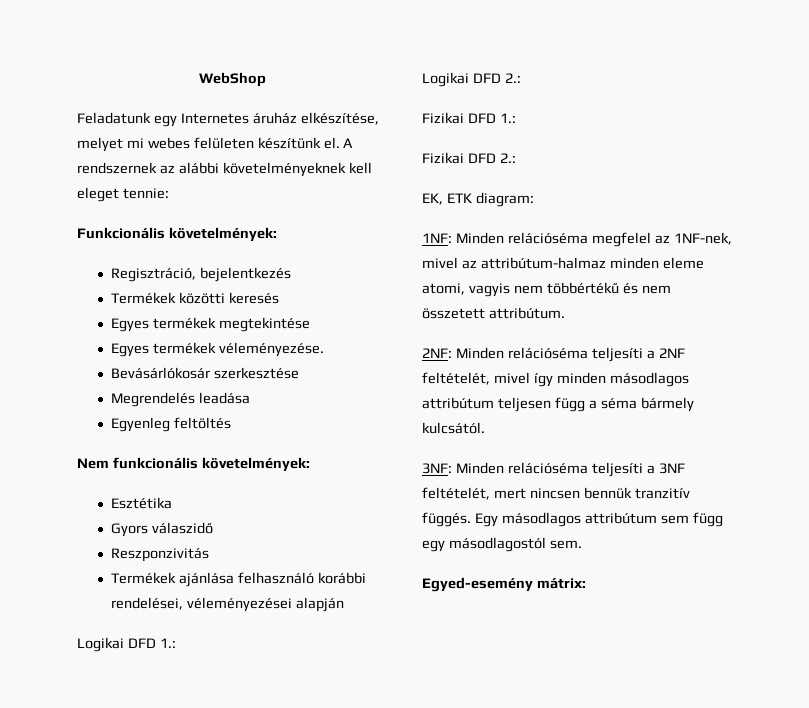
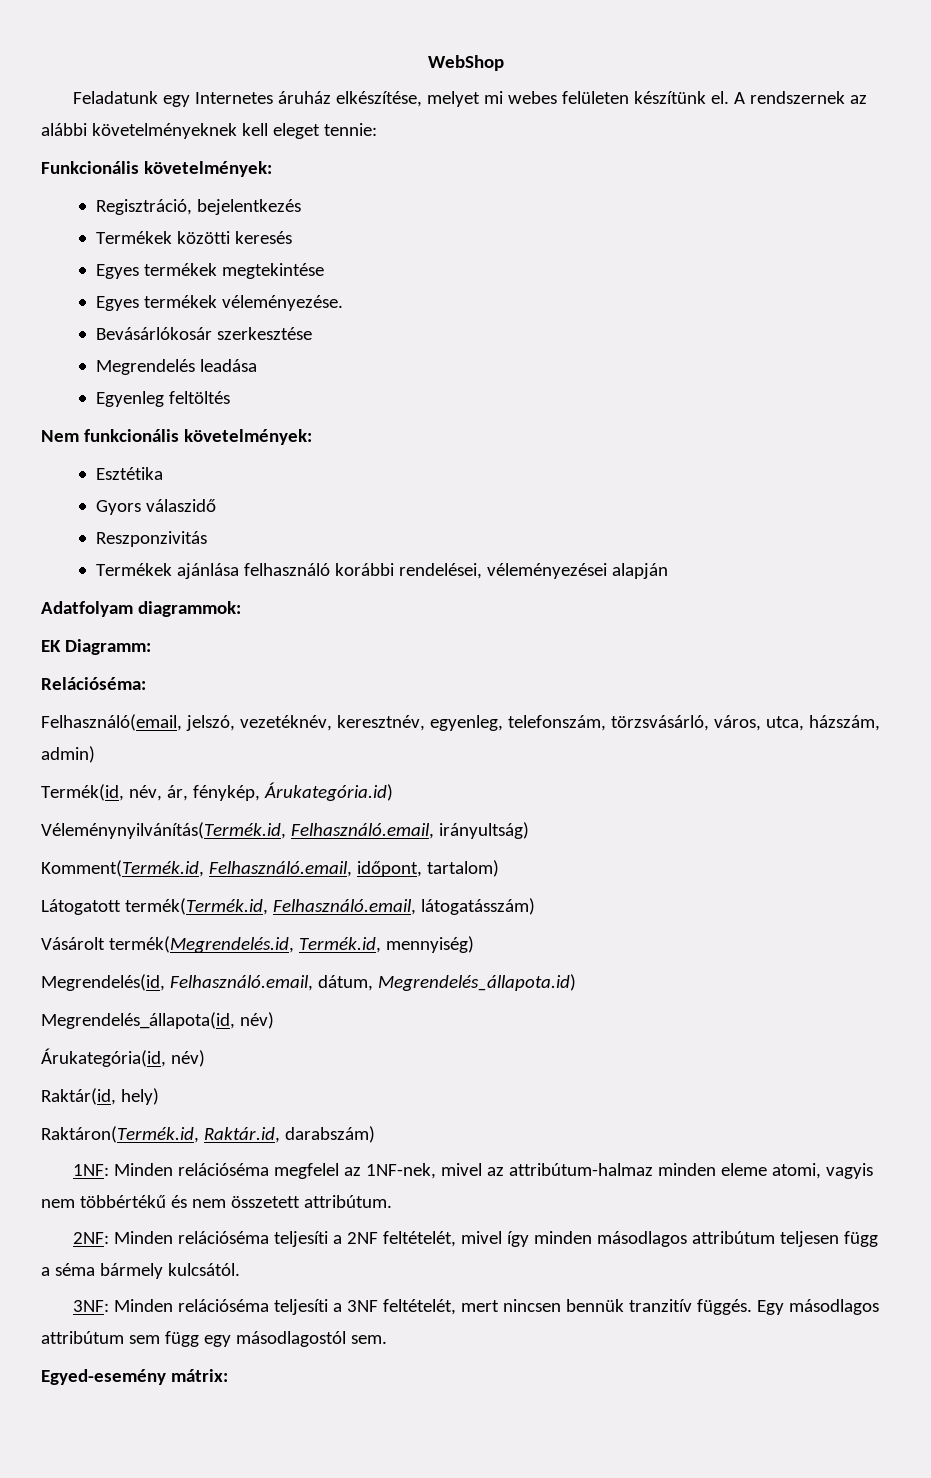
- Logikai DFD 1.:
- Logikai DFD 2.:
- Fizikai DFD 1.:
- Fizikai DFD 2.:
- EK, ETK diagram:
+ Adatfolyam diagrammok:
+ EK Diagramm:
+ Relációséma:
+ Felhasználó(email, jelszó, vezetéknév, keresztnév, egyenleg, telefonszám, törzsvásárló, város, utca, házszám, admin)
+ Termék(id, név, ár, fénykép, Árukategória.id)
+ Véleménynyilvánítás(Termék.id, Felhasználó.email, irányultság)
+ Komment(Termék.id, Felhasználó.email, időpont, tartalom)
+ Látogatott termék(Termék.id, Felhasználó.email, látogatásszám)
+ Vásárolt termék(Megrendelés.id, Termék.id, mennyiség)
+ Megrendelés(id, Felhasználó.email, dátum, Megrendelés_állapota.id)
+ Megrendelés_állapota(id, név)
+ Árukategória(id, név)
+ Raktár(id, hely)
+ Raktáron(Termék.id, Raktár.id, darabszám)

